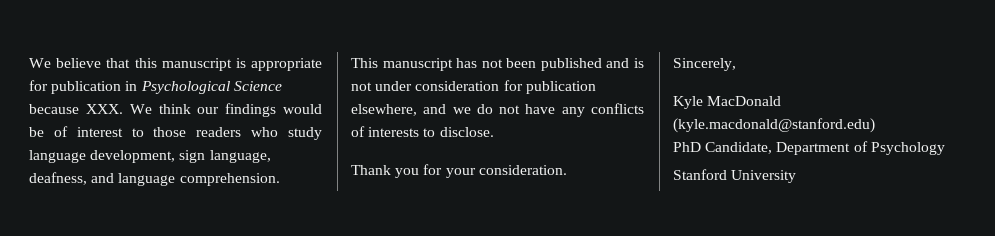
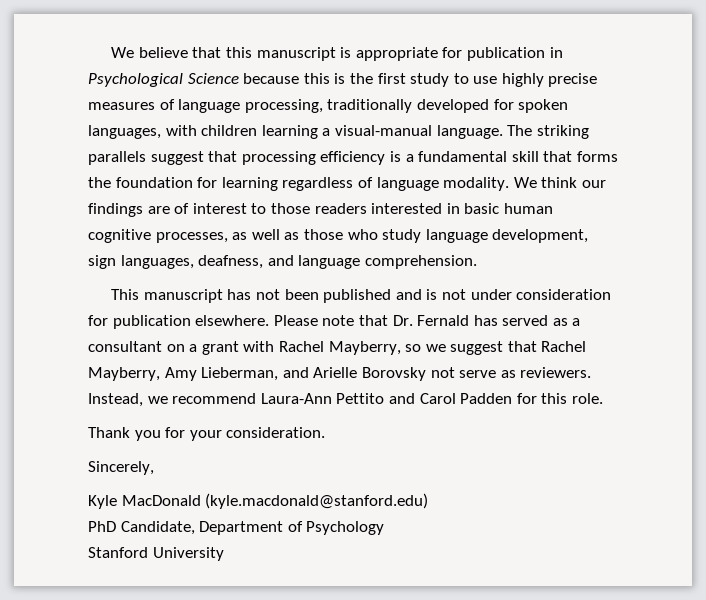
- We believe that this manuscript is appropriate for publication in Psychological Science because XXX. We think our findings would be of interest to those readers who study language development, sign language, deafness, and language comprehension.
+ We believe that this manuscript is appropriate for publication in Psychological Science because this is the first study to use highly precise measures of language processing, traditionally developed for spoken languages, with children learning a visual-manual language. The striking parallels suggest that processing efficiency is a fundamental skill that forms the foundation for learning regardless of language modality. We think our findings are of interest to those readers interested in basic human cognitive processes, as well as those who study language development, sign languages, deafness, and language comprehension.
- This manuscript has not been published and is not under consideration for publication elsewhere, and we do not have any conflicts of interests to disclose.
+ This manuscript has not been published and is not under consideration for publication elsewhere. Please note that Dr. Fernald has served as a consultant on a grant with Rachel Mayberry, so we suggest that Rachel Mayberry, Amy Lieberman, and Arielle Borovsky not serve as reviewers. Instead, we recommend Laura-Ann Pettito and Carol Padden for this role.

